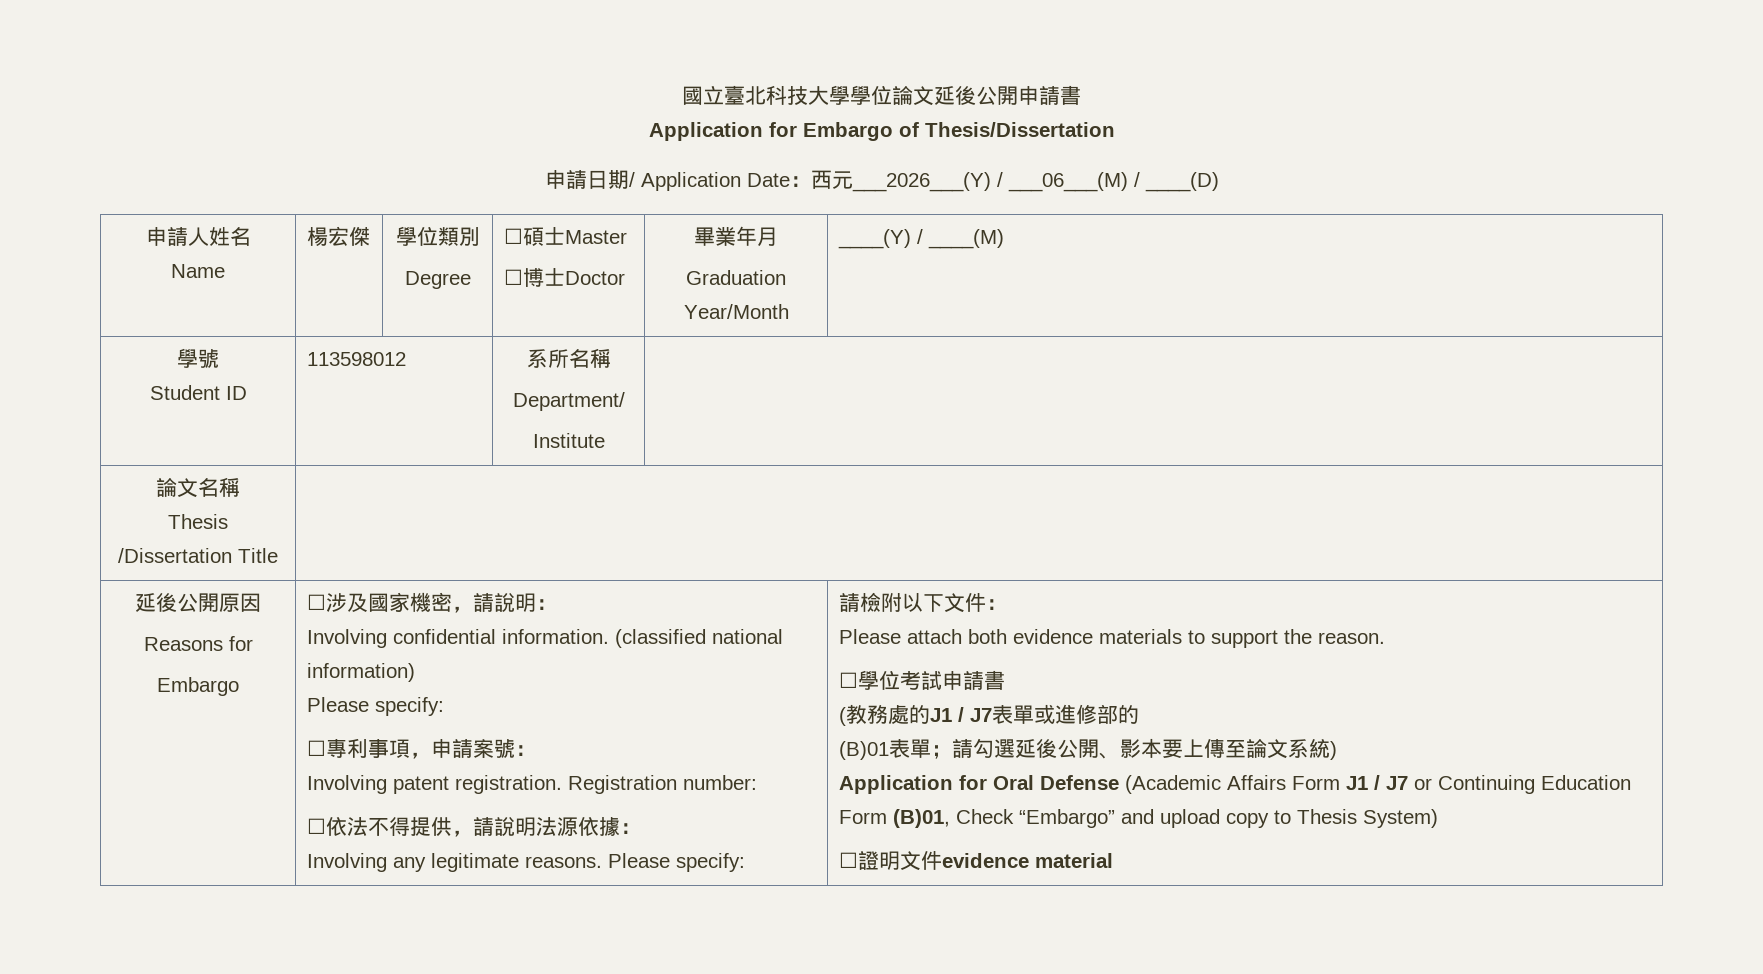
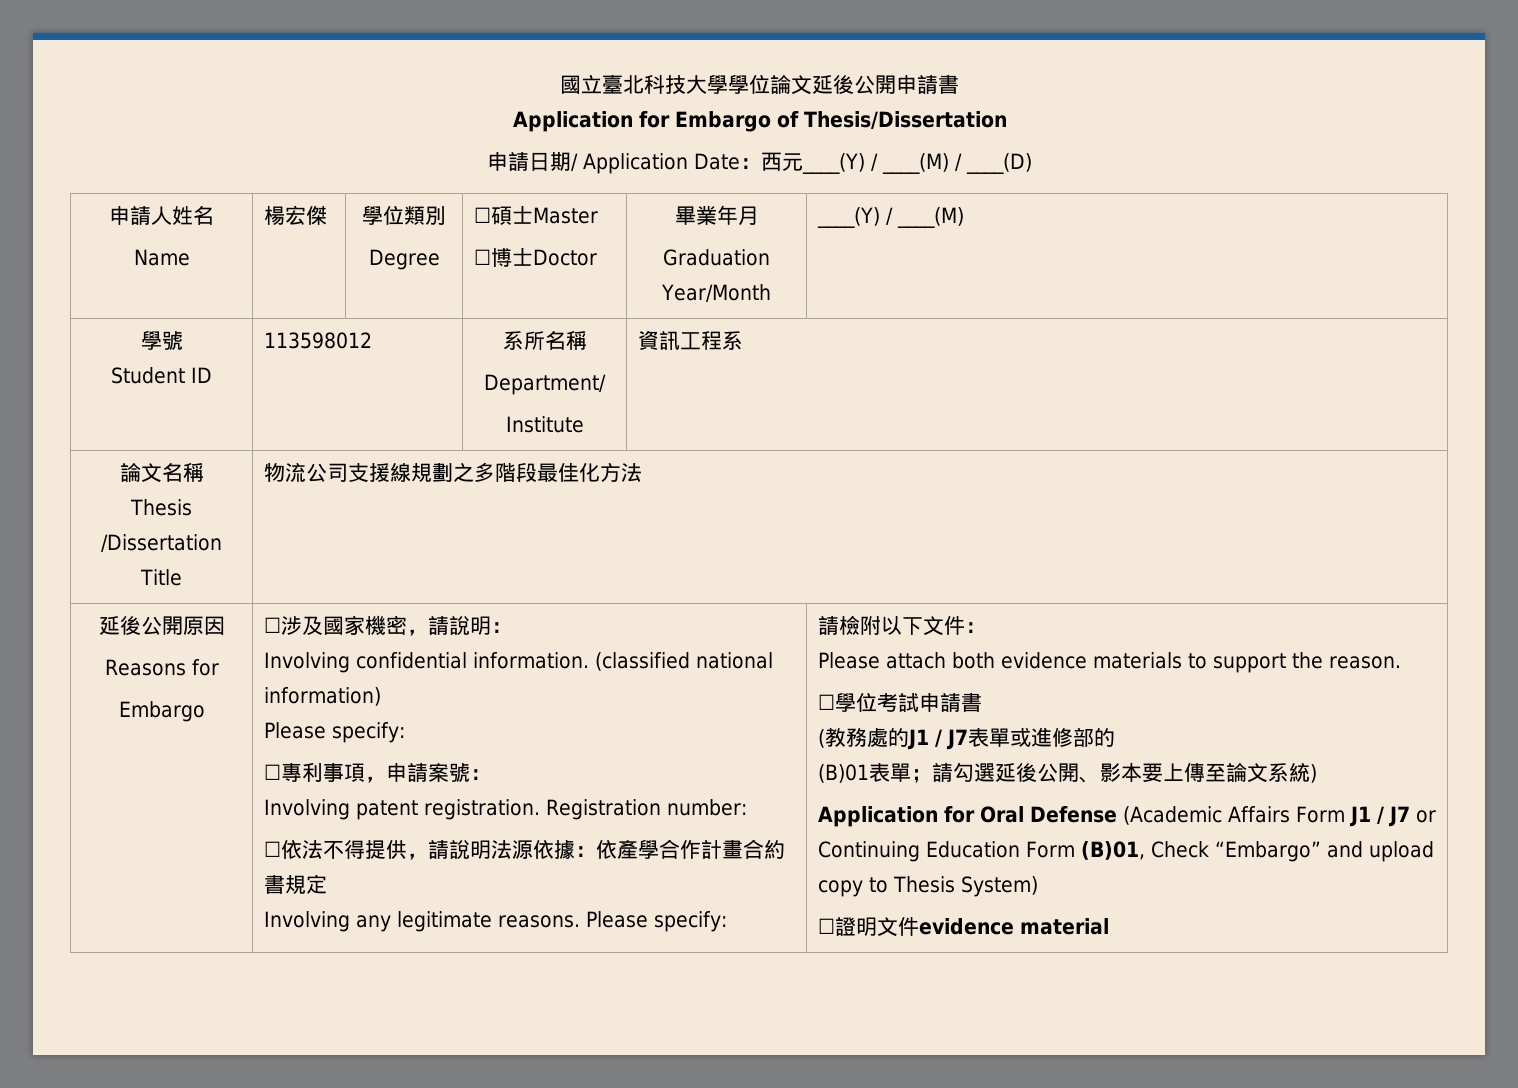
- 申請日期/ Application Date：西元___2026___(Y) / ___06___(M) / ____(D)
+ 申請日期/ Application Date：西元____(Y) / ____(M) / ____(D)
  學號
  Student ID | 113598012 | 系所名稱
  Department/
- Institute |
+ Institute | 資訊工程系
  論文名稱
- Thesis /Dissertation Title |
+ Thesis /Dissertation Title | 物流公司支援線規劃之多階段最佳化方法
- ☐依法不得提供，請說明法源依據：
+ ☐依法不得提供，請說明法源依據：依產學合作計畫合約書規定

